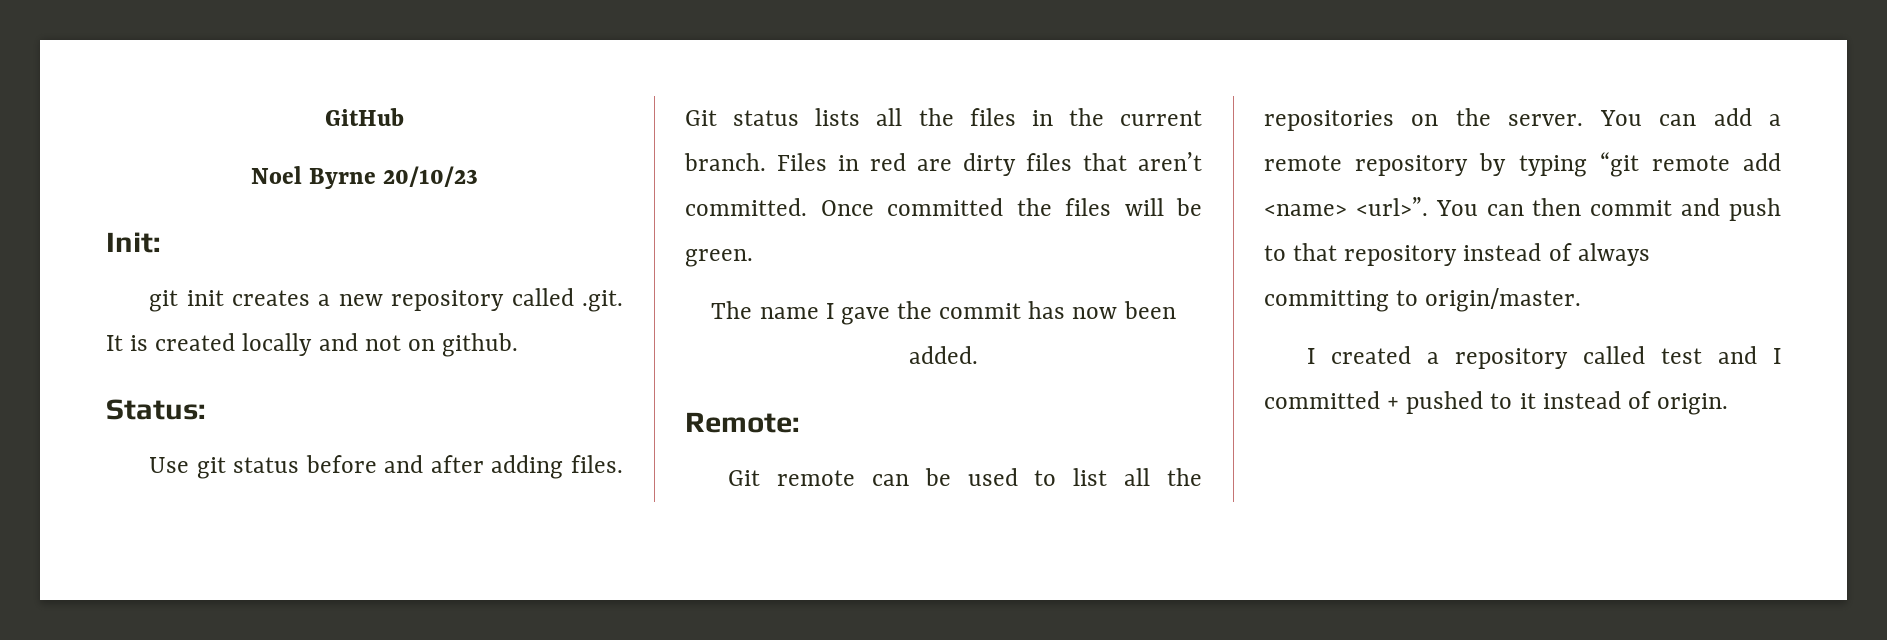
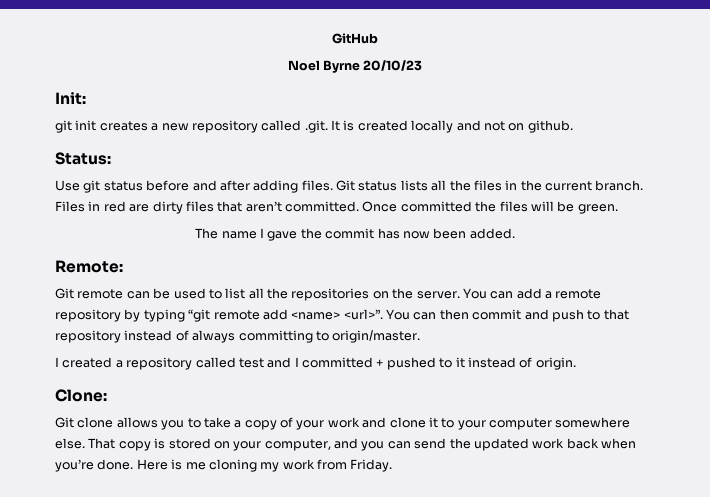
+ Clone:
+ Git clone allows you to take a copy of your work and clone it to your computer somewhere else. That copy is stored on your computer, and you can send the updated work back when you’re done. Here is me cloning my work from Friday.

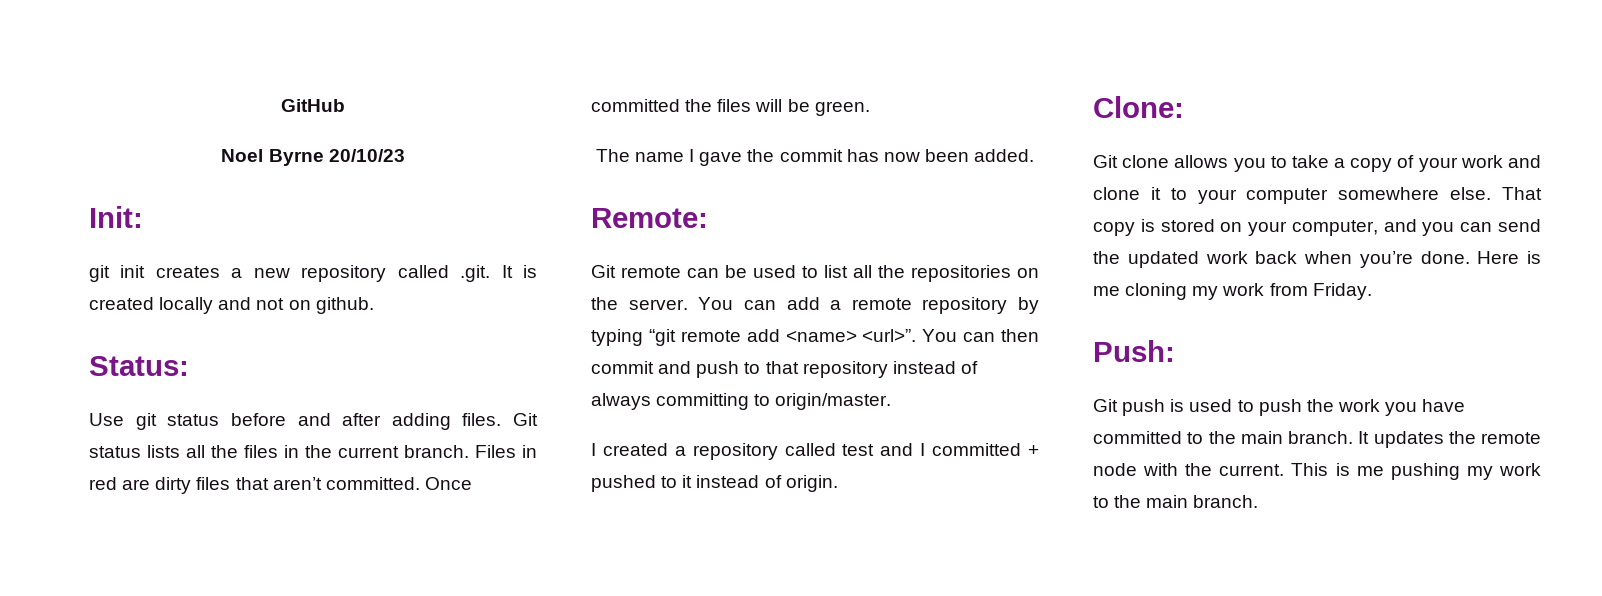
+ Push:
+ Git push is used to push the work you have committed to the main branch. It updates the remote node with the current. This is me pushing my work to the main branch.

